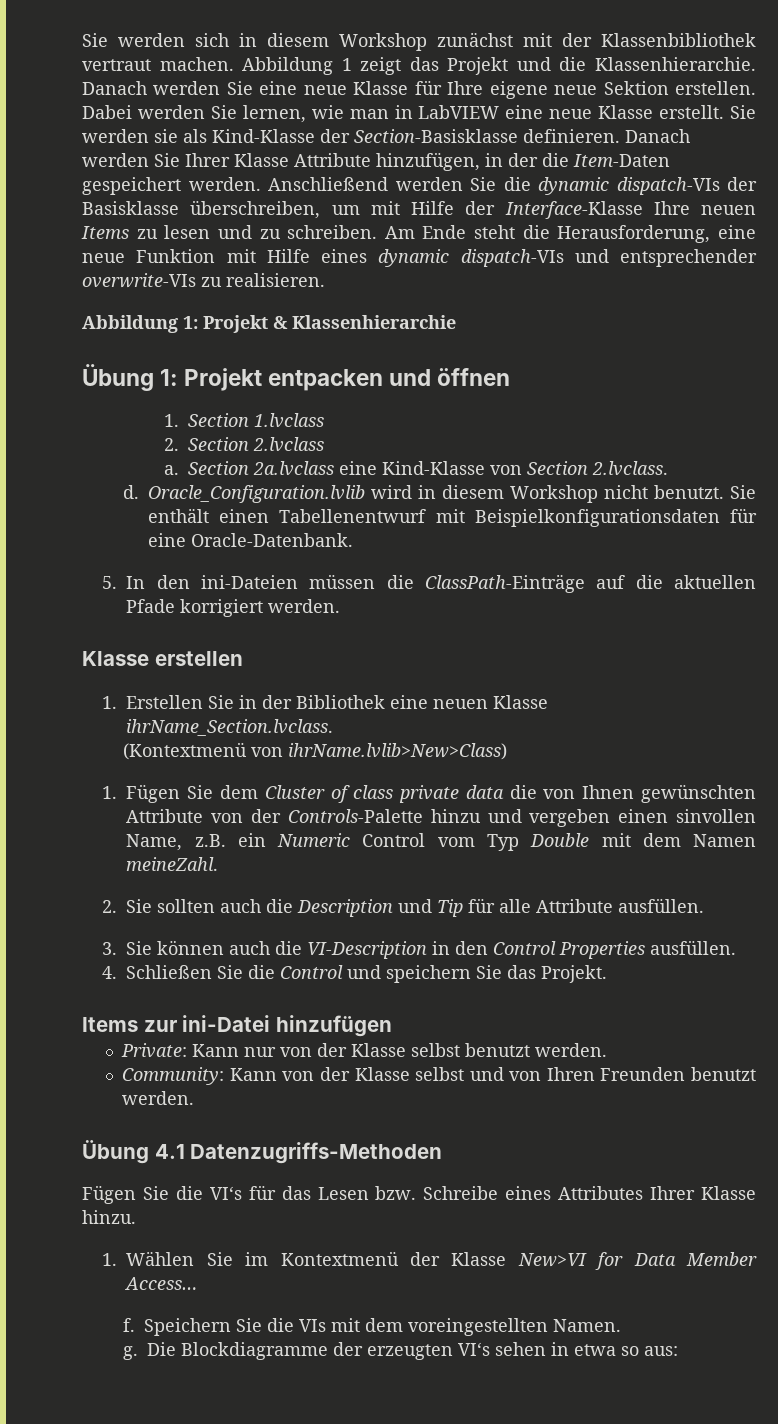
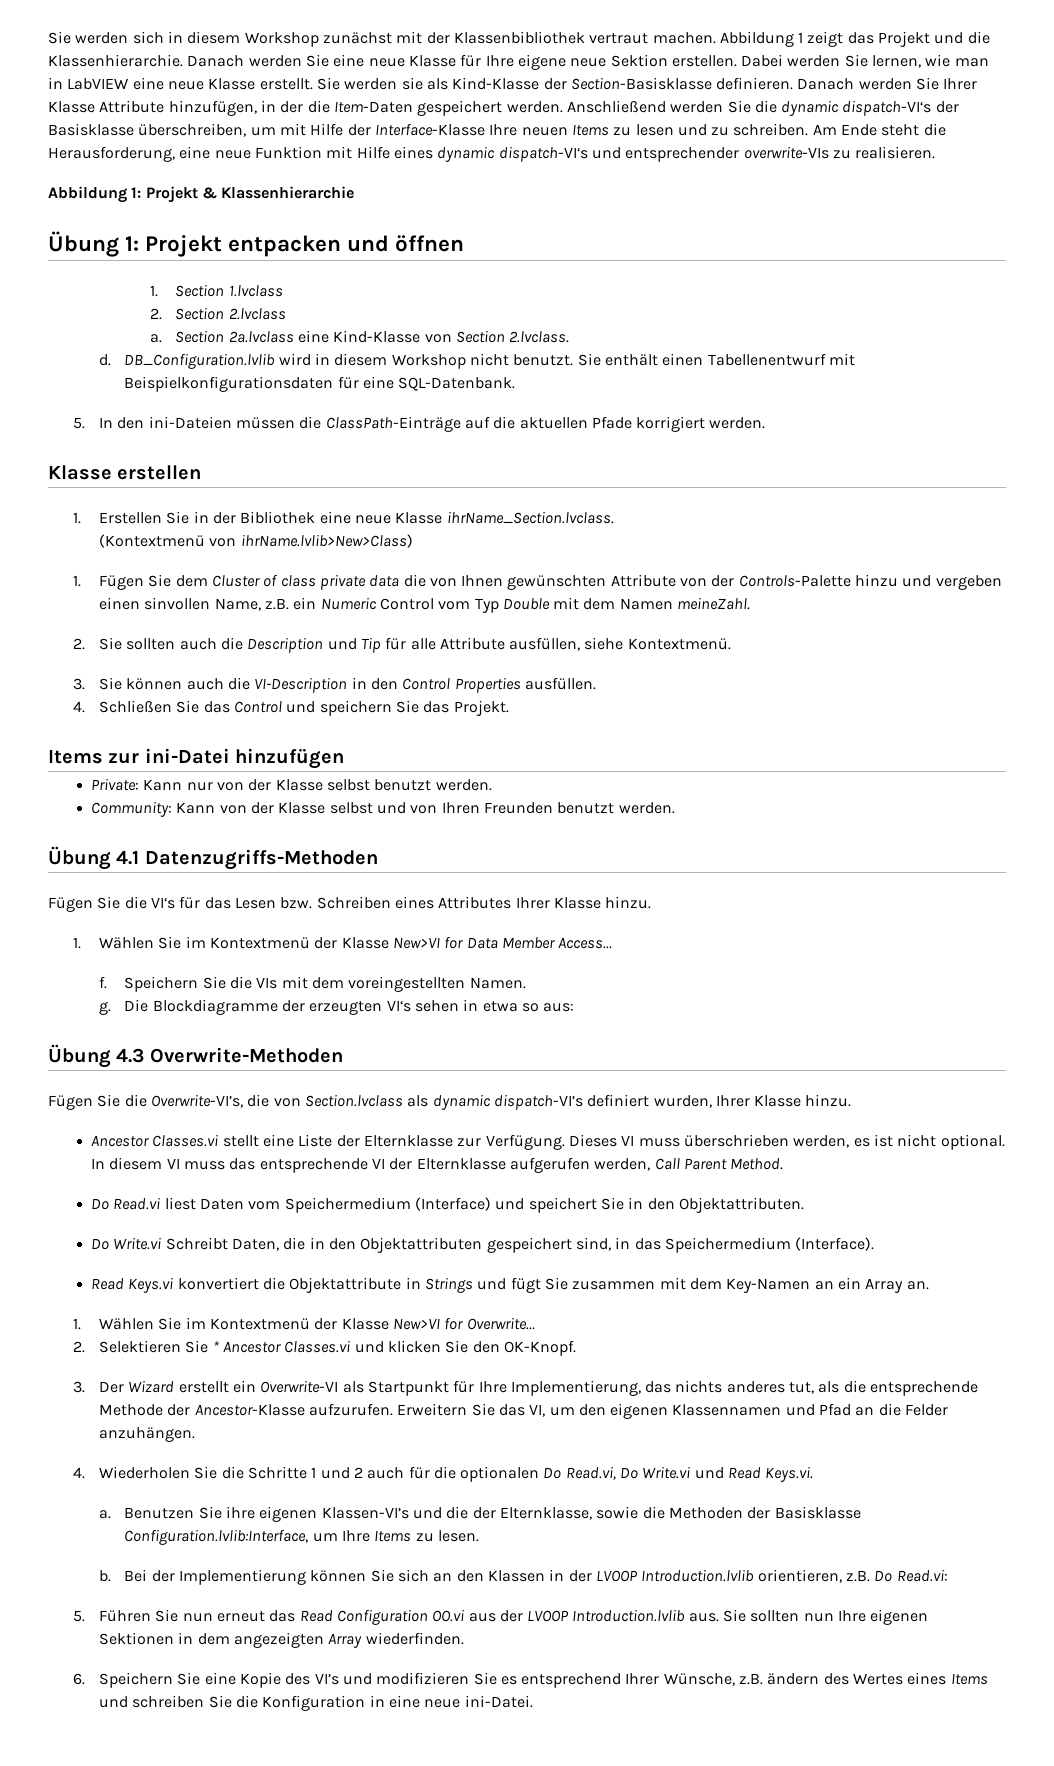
- Anschließend werden Sie die dynamic dispatch-VIs der Basisklasse überschreiben, um mit Hilfe der Interface-Klasse Ihre neuen Items zu lesen und zu schreiben.
+ Anschließend werden Sie die dynamic dispatch-VI‘s der Basisklasse überschreiben, um mit Hilfe der Interface-Klasse Ihre neuen Items zu lesen und zu schreiben.
- Am Ende steht die Herausforderung, eine neue Funktion mit Hilfe eines dynamic dispatch-VIs und entsprechender overwrite-VIs zu realisieren.
+ Am Ende steht die Herausforderung, eine neue Funktion mit Hilfe eines dynamic dispatch-VI‘s und entsprechender overwrite-VIs zu realisieren.
- Oracle_Configuration.lvlib wird in diesem Workshop nicht benutzt.
+ DB_Configuration.lvlib wird in diesem Workshop nicht benutzt.
- Sie enthält einen Tabellenentwurf mit Beispielkonfigurationsdaten für eine Oracle-Datenbank.
+ Sie enthält einen Tabellenentwurf mit Beispielkonfigurationsdaten für eine SQL-Datenbank.
- 1. Erstellen Sie in der Bibliothek eine neuen Klasse ihrName_Section.lvclass.
+ 1. Erstellen Sie in der Bibliothek eine neue Klasse ihrName_Section.lvclass.
- 2. Sie sollten auch die Description und Tip für alle Attribute ausfüllen.
+ 2. Sie sollten auch die Description und Tip für alle Attribute ausfüllen, siehe Kontextmenü.
- 4. Schließen Sie die Control und speichern Sie das Projekt.
+ 4. Schließen Sie das Control und speichern Sie das Projekt.
- Fügen Sie die VI‘s für das Lesen bzw. Schreibe eines Attributes Ihrer Klasse hinzu.
+ Fügen Sie die VI‘s für das Lesen bzw. Schreiben eines Attributes Ihrer Klasse hinzu.
+ Übung 4.3 Overwrite-Methoden
+ Fügen Sie die Overwrite-VI’s, die von Section.lvclass als dynamic dispatch-VI’s definiert wurden, Ihrer Klasse hinzu.
+ Ancestor Classes.vi stellt eine Liste der Elternklasse zur Verfügung. Dieses VI muss überschrieben werden, es ist nicht optional. In diesem VI muss das entsprechende VI der Elternklasse aufgerufen werden, Call Parent Method.
+ Do Read.vi liest Daten vom Speichermedium (Interface) und speichert Sie in den Objektattributen.
+ Do Write.vi Schreibt Daten, die in den Objektattributen gespeichert sind, in das Speichermedium (Interface).
+ Read Keys.vi konvertiert die Objektattribute in Strings und fügt Sie zusammen mit dem Key-Namen an ein Array an.
+ 1. Wählen Sie im Kontextmenü der Klasse New>VI for Overwrite…
+ 2. Selektieren Sie * Ancestor Classes.vi und klicken Sie den OK-Knopf.
+ 3. Der Wizard erstellt ein Overwrite-VI als Startpunkt für Ihre Implementierung, das nichts anderes tut, als die entsprechende Methode der Ancestor-Klasse aufzurufen. Erweitern Sie das VI, um den eigenen Klassennamen und Pfad an die Felder anzuhängen.
+ 4. Wiederholen Sie die Schritte 1 und 2 auch für die optionalen Do Read.vi, Do Write.vi und Read Keys.vi.
+ a. Benutzen Sie ihre eigenen Klassen-VI’s und die der Elternklasse, sowie die Methoden der Basisklasse Configuration.lvlib:Interface, um Ihre Items zu lesen.
+ b. Bei der Implementierung können Sie sich an den Klassen in der LVOOP Introduction.lvlib orientieren, z.B. Do Read.vi:
+ 5. Führen Sie nun erneut das Read Configuration OO.vi aus der LVOOP Introduction.lvlib aus. Sie sollten nun Ihre eigenen Sektionen in dem angezeigten Array wiederfinden.
+ 6. Speichern Sie eine Kopie des VI’s und modifizieren Sie es entsprechend Ihrer Wünsche, z.B. ändern des Wertes eines Items und schreiben Sie die Konfiguration in eine neue ini-Datei.

